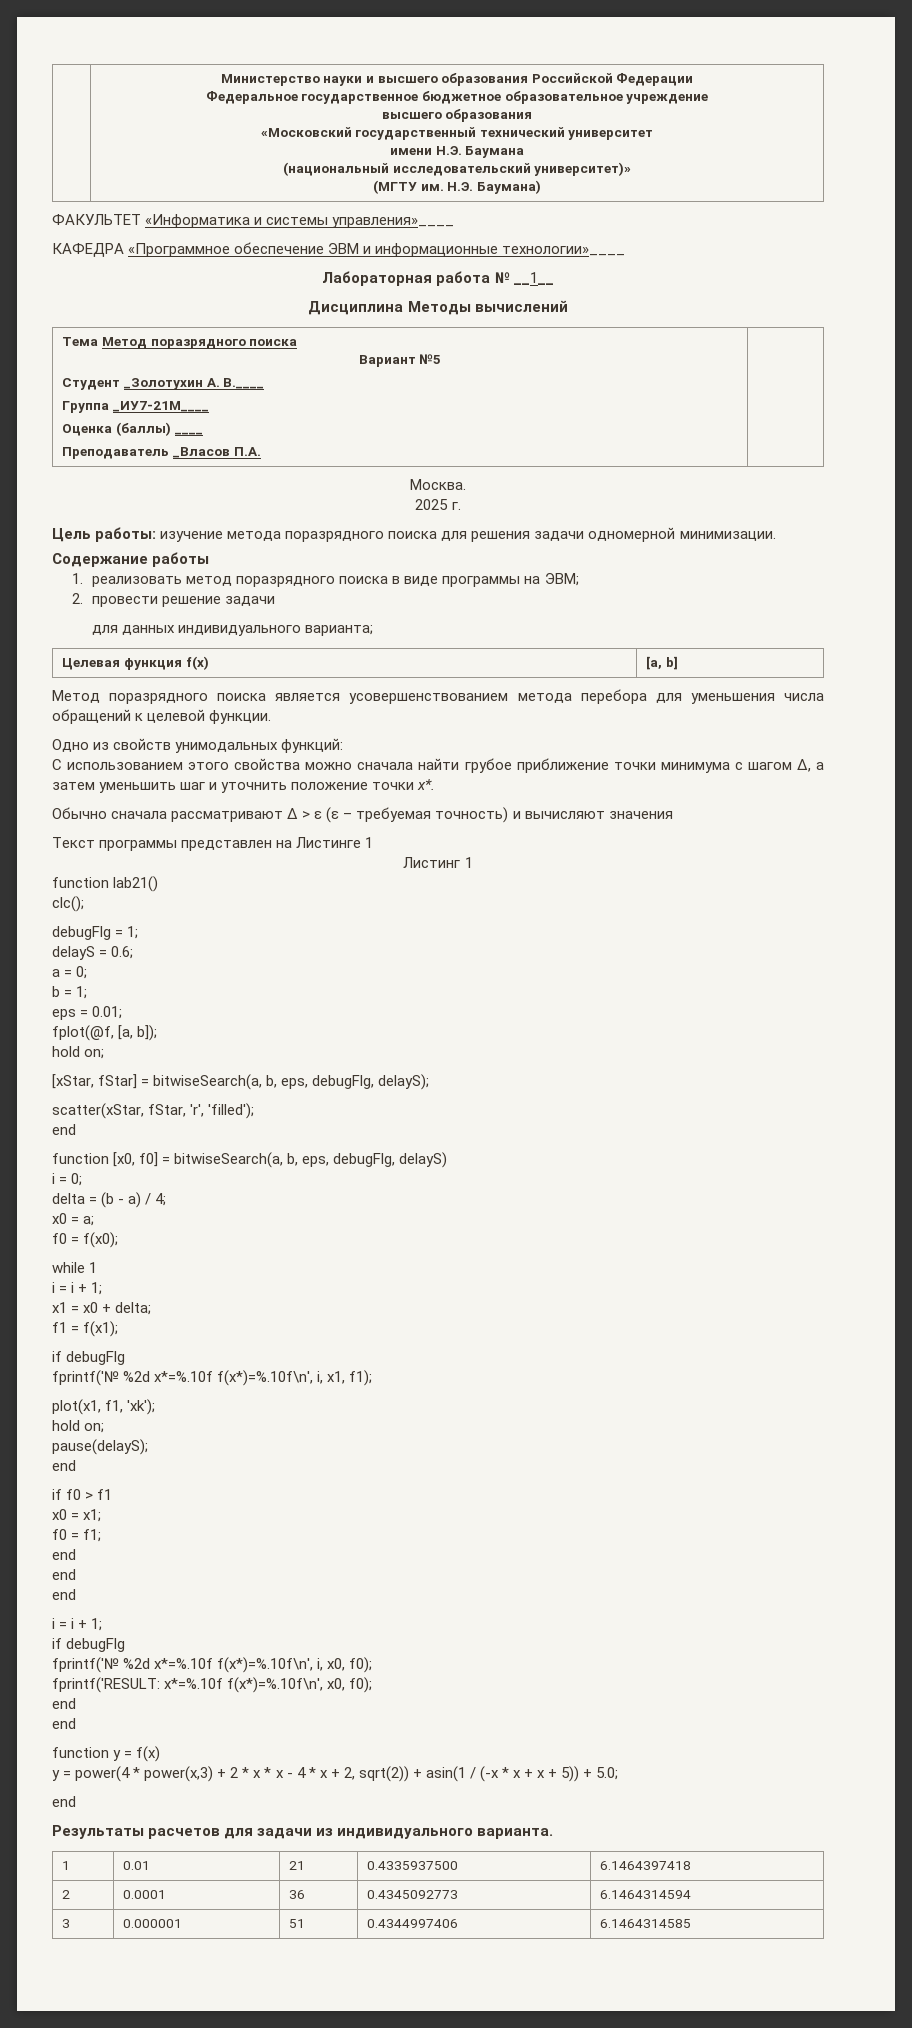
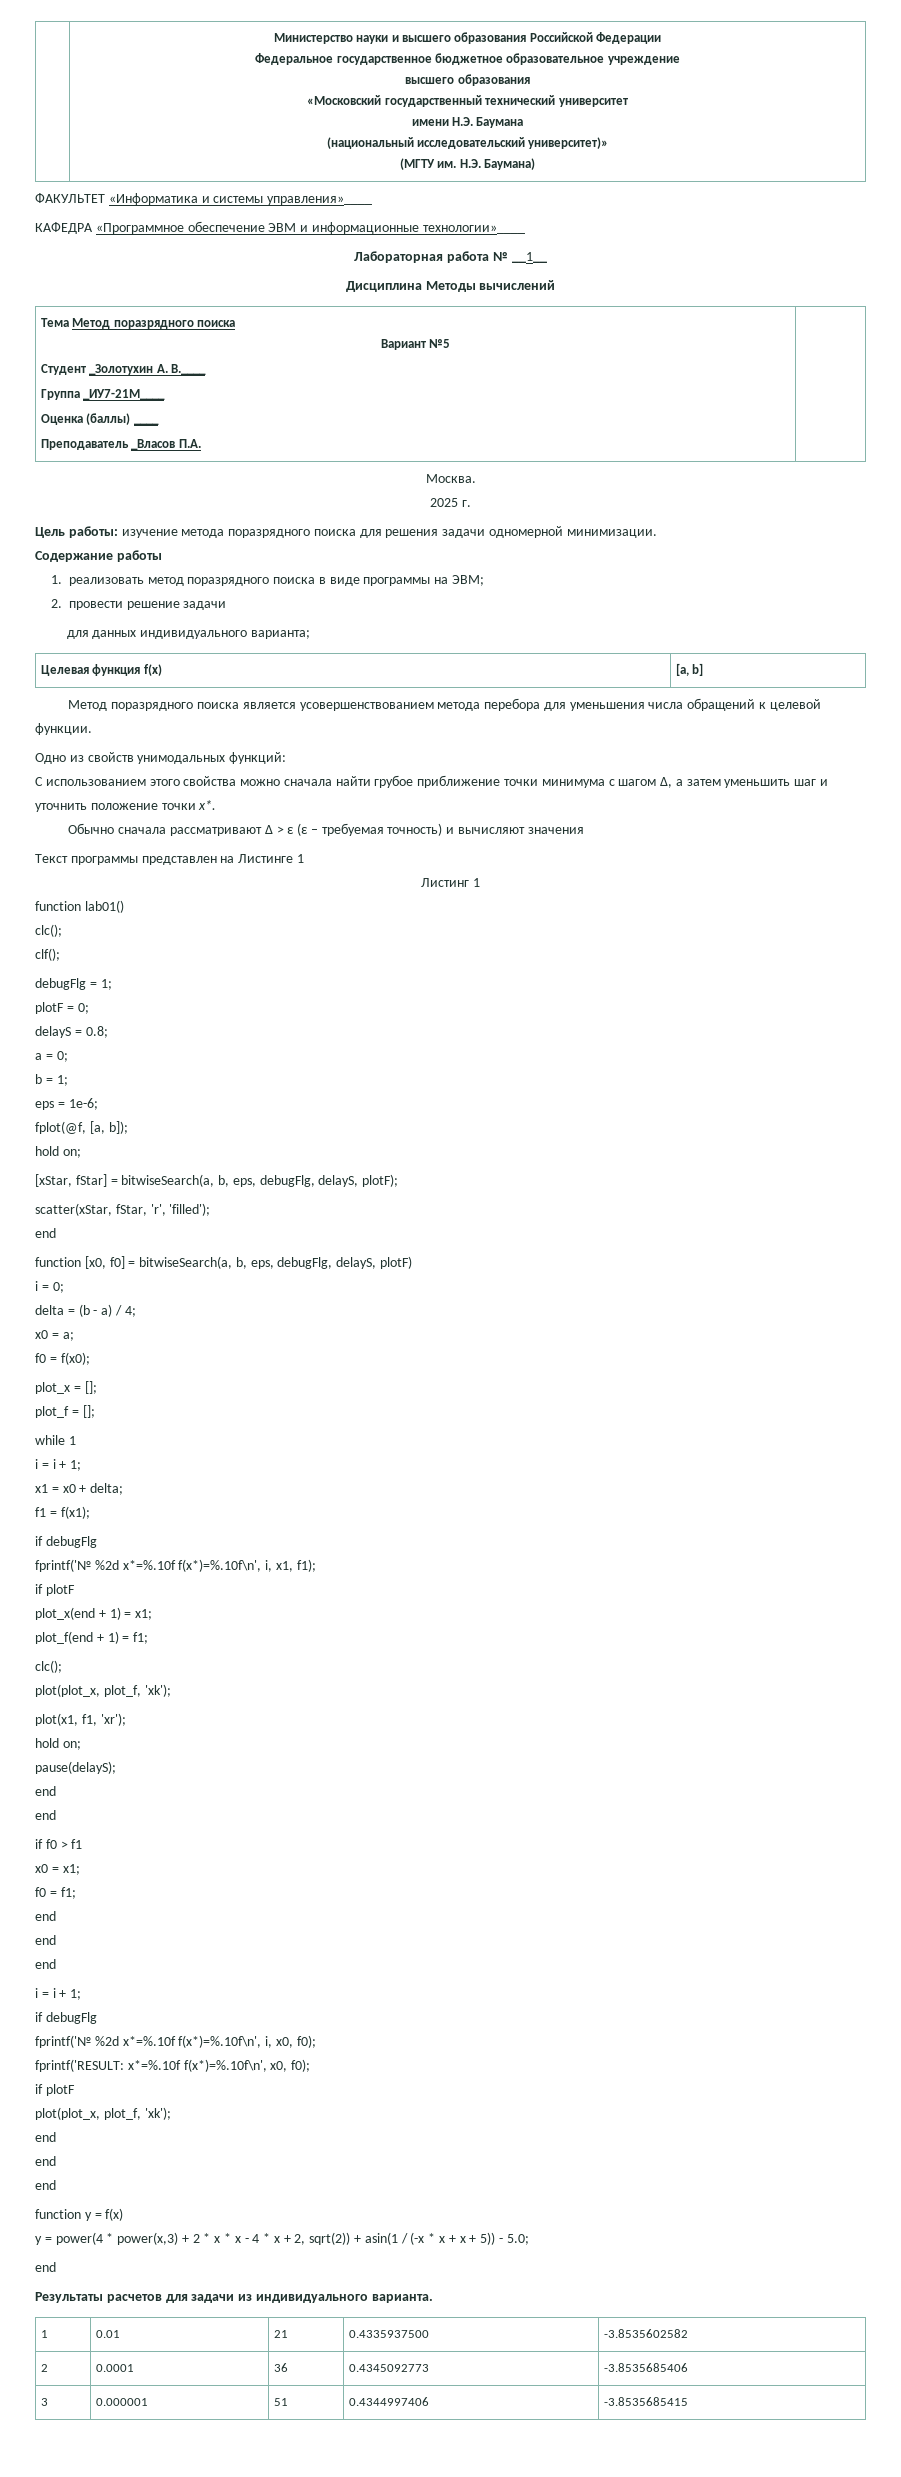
- function lab21()
+ function lab01()
  clc();
+ clf();
+ plotF = 0;
- delayS = 0.6;
+ delayS = 0.8;
- eps = 0.01;
+ eps = 1e-6;
- [xStar, fStar] = bitwiseSearch(a, b, eps, debugFlg, delayS);
+ [xStar, fStar] = bitwiseSearch(a, b, eps, debugFlg, delayS, plotF);
- function [x0, f0] = bitwiseSearch(a, b, eps, debugFlg, delayS)
+ function [x0, f0] = bitwiseSearch(a, b, eps, debugFlg, delayS, plotF)
+ plot_x = [];
+ plot_f = [];
  fprintf('№ %2d x*=%.10f f(x*)=%.10f\n', i, x1, f1);
+ if plotF
+ plot_x(end + 1) = x1;
+ plot_f(end + 1) = f1;
+ clc();
+ plot(plot_x, plot_f, 'xk');
- plot(x1, f1, 'xk');
+ plot(x1, f1, 'xr');
  pause(delayS);
+ end
  fprintf('RESULT: x*=%.10f f(x*)=%.10f\n', x0, f0);
+ if plotF
+ plot(plot_x, plot_f, 'xk');
+ end
- y = power(4 * power(x,3) + 2 * x * x - 4 * x + 2, sqrt(2)) + asin(1 / (-x * x + x + 5)) + 5.0;
+ y = power(4 * power(x,3) + 2 * x * x - 4 * x + 2, sqrt(2)) + asin(1 / (-x * x + x + 5)) - 5.0;
- 1 | 0.01 | 21 | 0.4335937500 | 6.1464397418
+ 1 | 0.01 | 21 | 0.4335937500 | -3.8535602582
- 2 | 0.0001 | 36 | 0.4345092773 | 6.1464314594
+ 2 | 0.0001 | 36 | 0.4345092773 | -3.8535685406
- 3 | 0.000001 | 51 | 0.4344997406 | 6.1464314585
+ 3 | 0.000001 | 51 | 0.4344997406 | -3.8535685415

